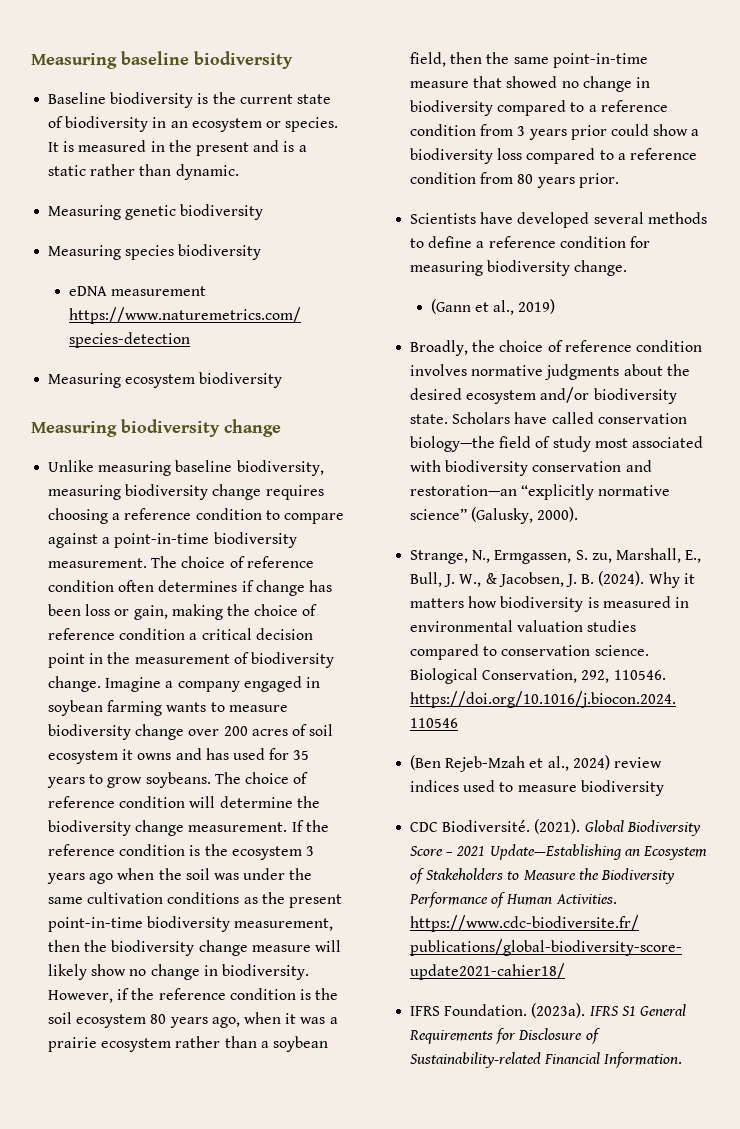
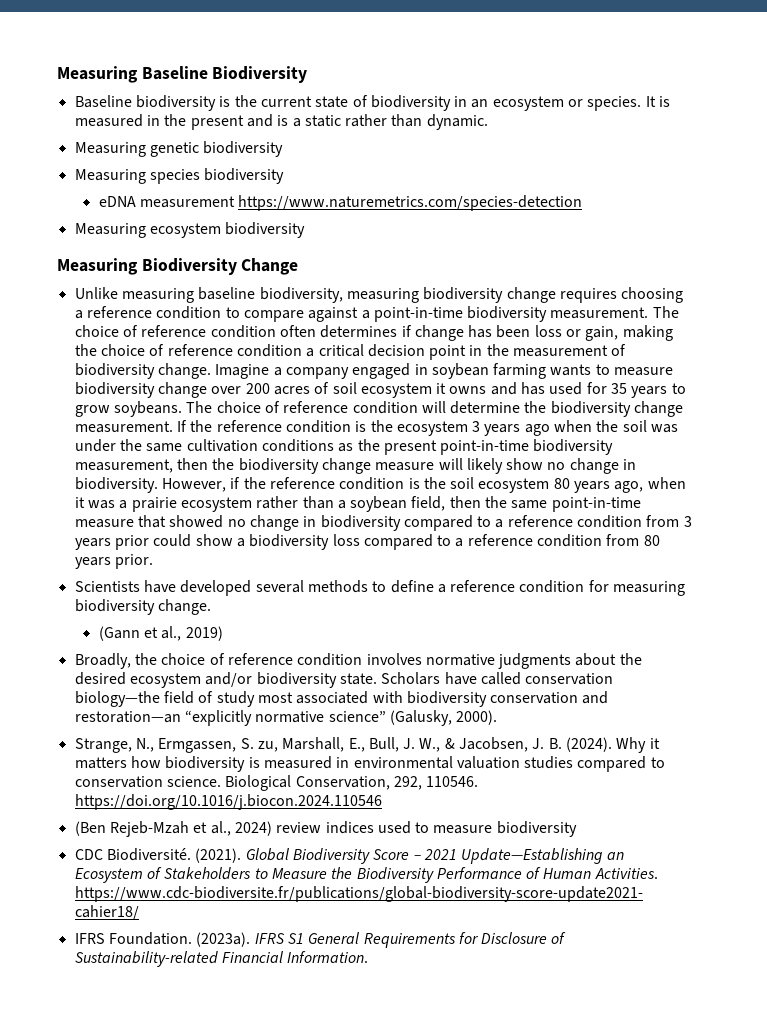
- Measuring baseline biodiversity
+ Measuring Baseline Biodiversity
- Measuring biodiversity change
+ Measuring Biodiversity Change

